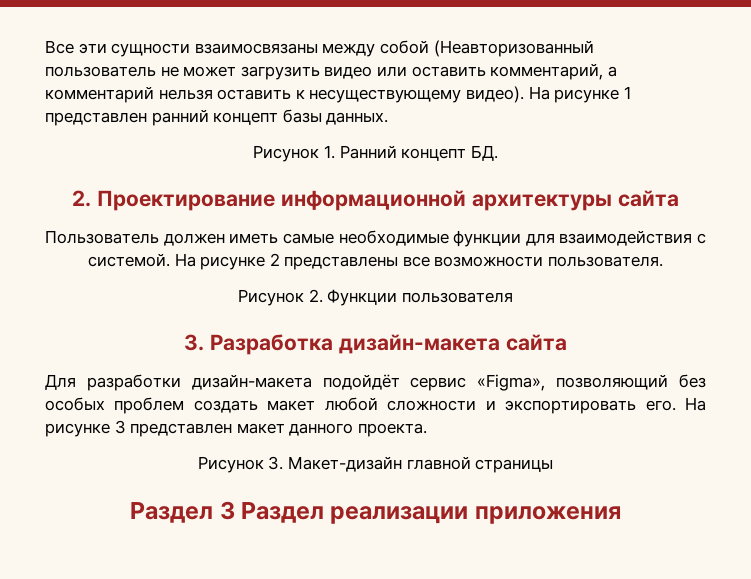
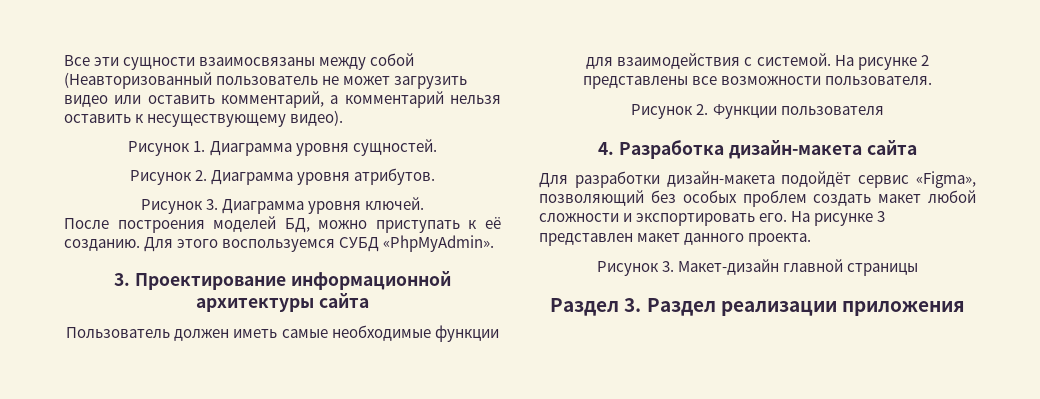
- Все эти сущности взаимосвязаны между собой (Неавторизованный пользователь не может загрузить видео или оставить комментарий, а комментарий нельзя оставить к несуществующему видео). На рисунке 1 представлен ранний концепт базы данных.
- Рисунок 1. Ранний концепт БД.
- 2. Проектирование информационной архитектуры сайта
+ Все эти сущности взаимосвязаны между собой (Неавторизованный пользователь не может загрузить видео или оставить комментарий, а комментарий нельзя оставить к несуществующему видео).
+ Рисунок 1. Диаграмма уровня сущностей.
+ Рисунок 2. Диаграмма уровня атрибутов.
+ Рисунок 3. Диаграмма уровня ключей.
+ После построения моделей БД, можно приступать к её созданию. Для этого воспользуемся СУБД «PhpMyAdmin».
+ 3. Проектирование информационной архитектуры сайта
- 3. Разработка дизайн-макета сайта
+ 4. Разработка дизайн-макета сайта
- Раздел 3 Раздел реализации приложения
+ Раздел 3. Раздел реализации приложения

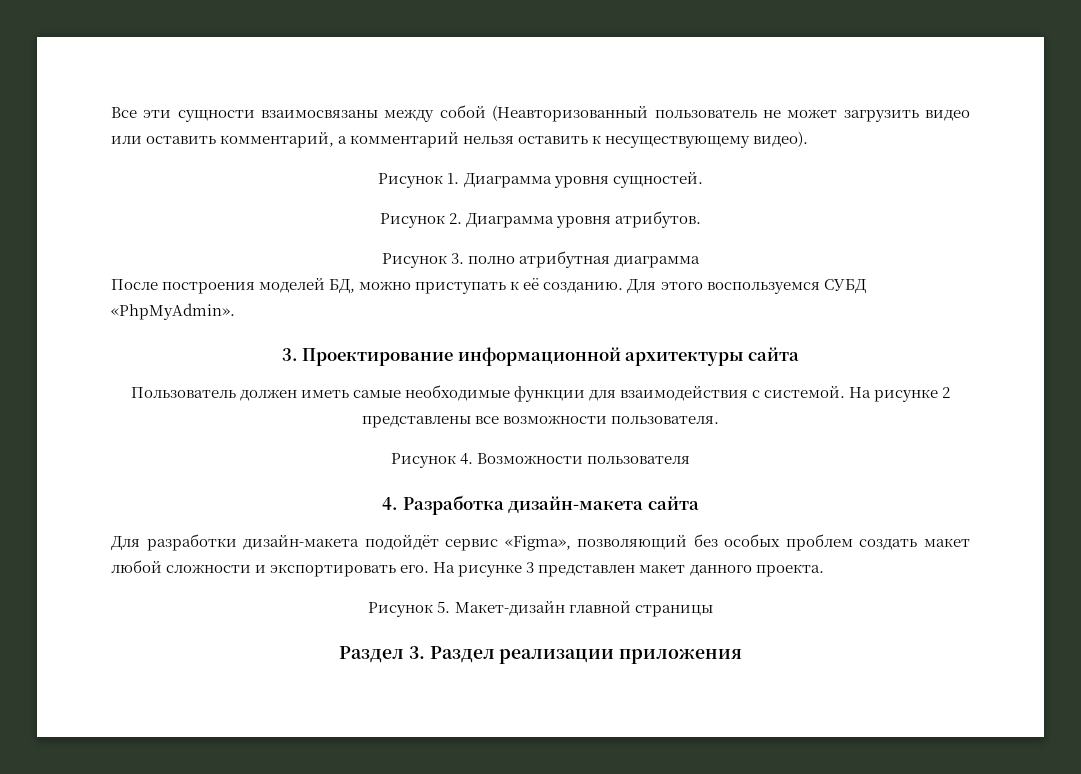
- Рисунок 3. Диаграмма уровня ключей.
+ Рисунок 3. полно атрибутная диаграмма
- Рисунок 2. Функции пользователя
+ Рисунок 4. Возможности пользователя
- Рисунок 3. Макет-дизайн главной страницы
+ Рисунок 5. Макет-дизайн главной страницы

